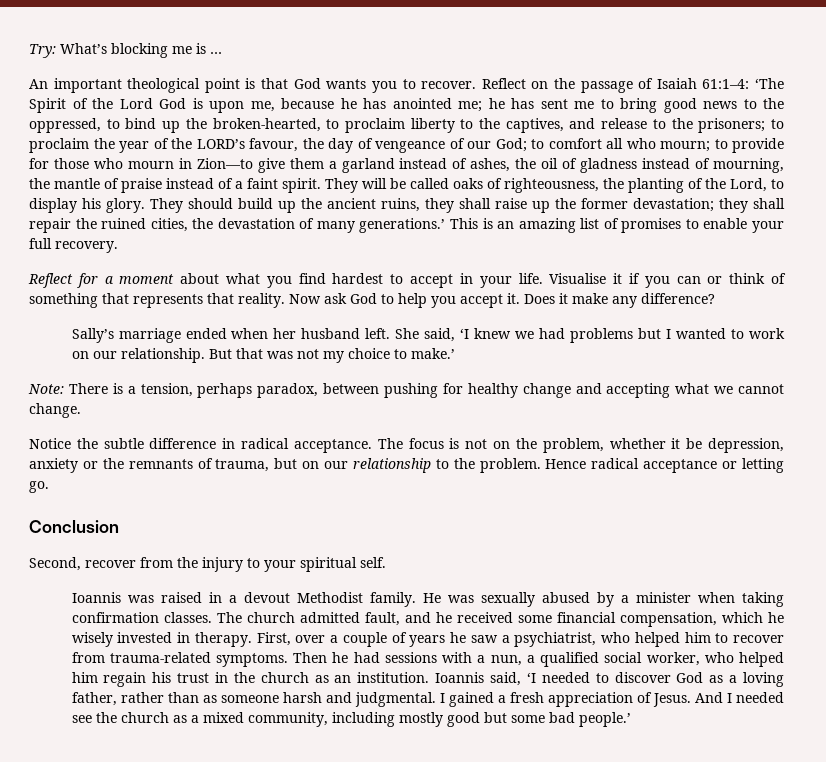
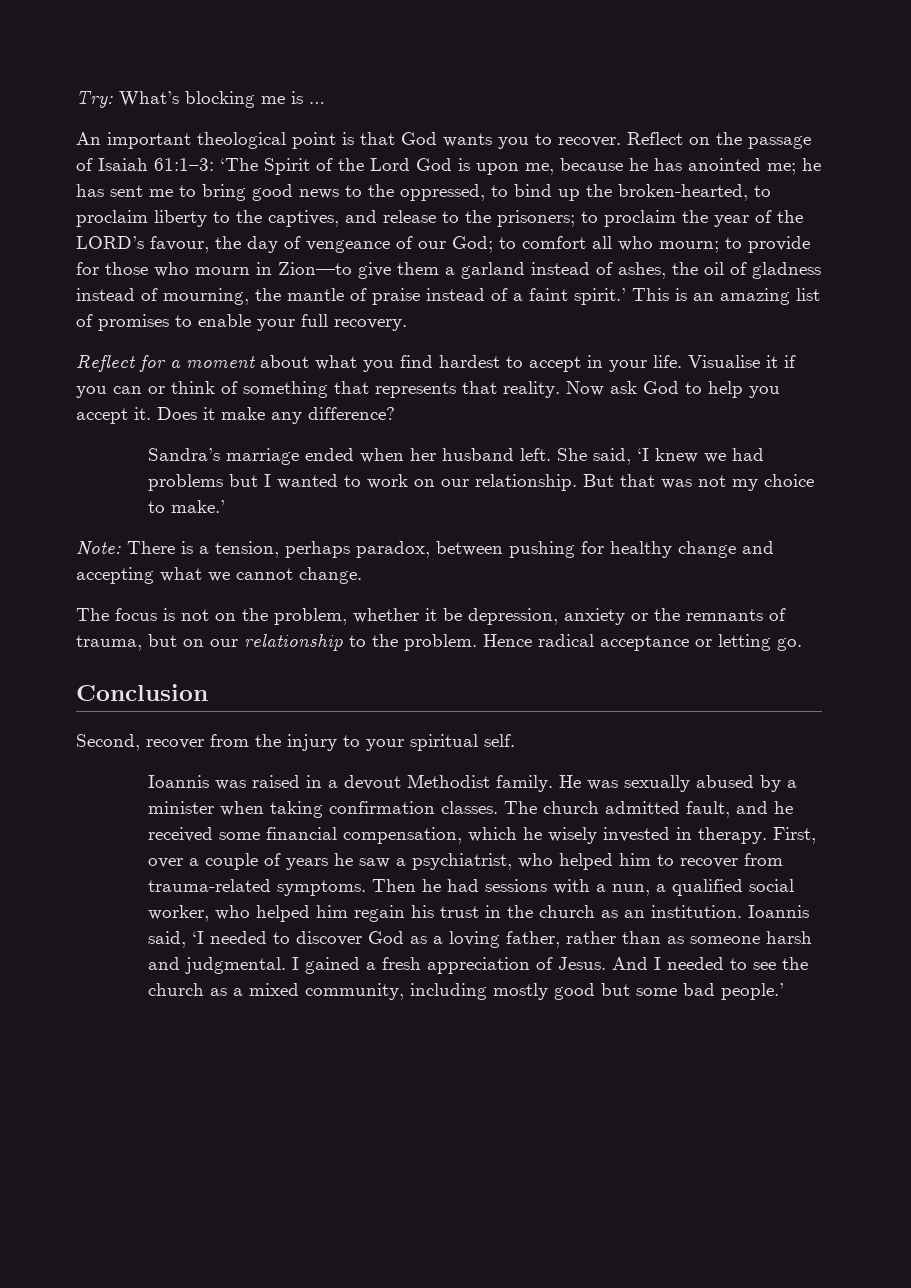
- Reflect on the passage of Isaiah 61:1–4:
+ Reflect on the passage of Isaiah 61:1–3:
- to provide for those who mourn in Zion—to give them a garland instead of ashes, the oil of gladness instead of mourning, the mantle of praise instead of a faint spirit. They will be called oaks of righteousness, the planting of the Lord, to display his glory. They should build up the ancient ruins, they shall raise up the former devastation; they shall repair the ruined cities, the devastation of many generations.’
+ to provide for those who mourn in Zion—to give them a garland instead of ashes, the oil of gladness instead of mourning, the mantle of praise instead of a faint spirit.’
- Sally’s marriage ended when her husband left.
+ Sandra’s marriage ended when her husband left.
- Notice the subtle difference in radical acceptance.
- And I needed see the church as a mixed community, including mostly good but some bad people.’
+ And I needed to see the church as a mixed community, including mostly good but some bad people.’

